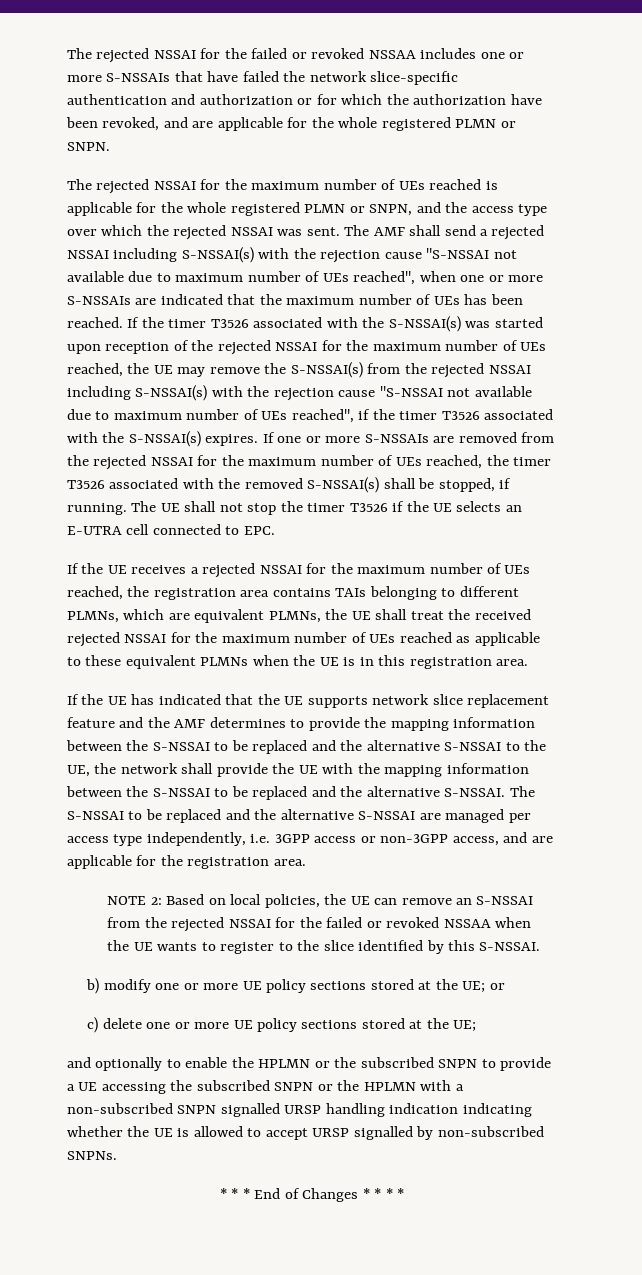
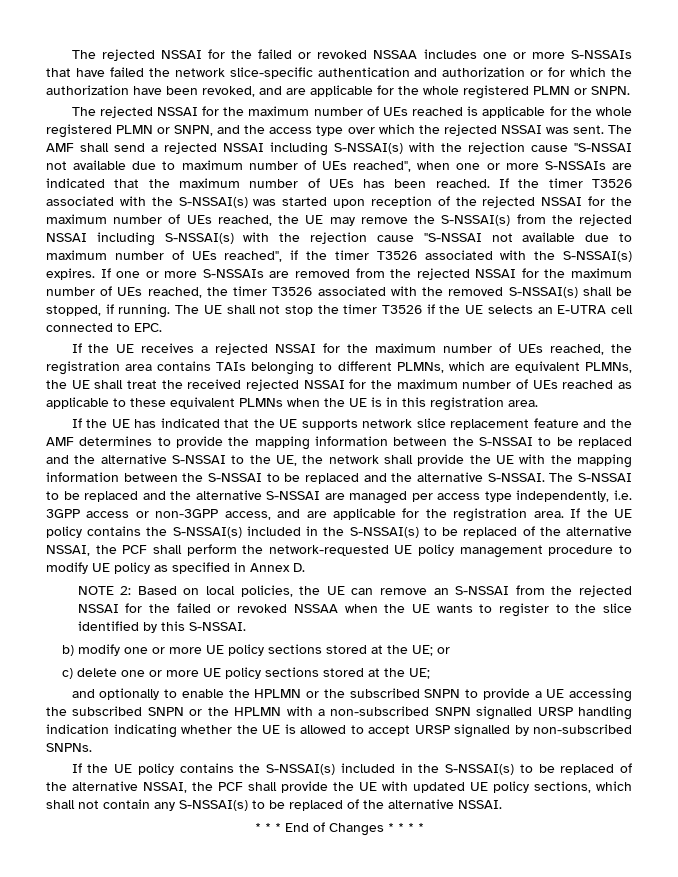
+ If the UE policy contains the S-NSSAI(s) included in the S-NSSAI(s) to be replaced of the alternative NSSAI, the PCF shall perform the network-requested UE policy management procedure to modify UE policy as specified in Annex D.
+ If the UE policy contains the S-NSSAI(s) included in the S-NSSAI(s) to be replaced of the alternative NSSAI, the PCF shall provide the UE with updated UE policy sections, which shall not contain any S-NSSAI(s) to be replaced of the alternative NSSAI.

